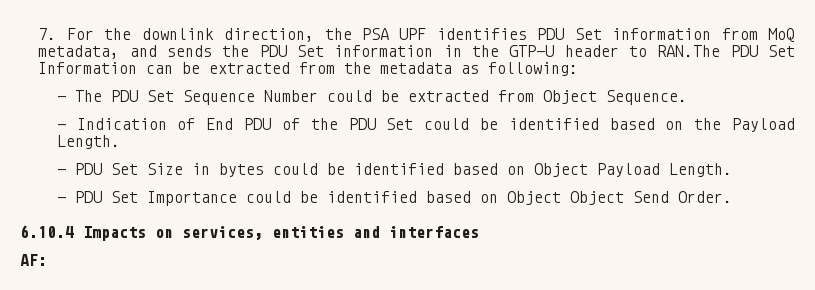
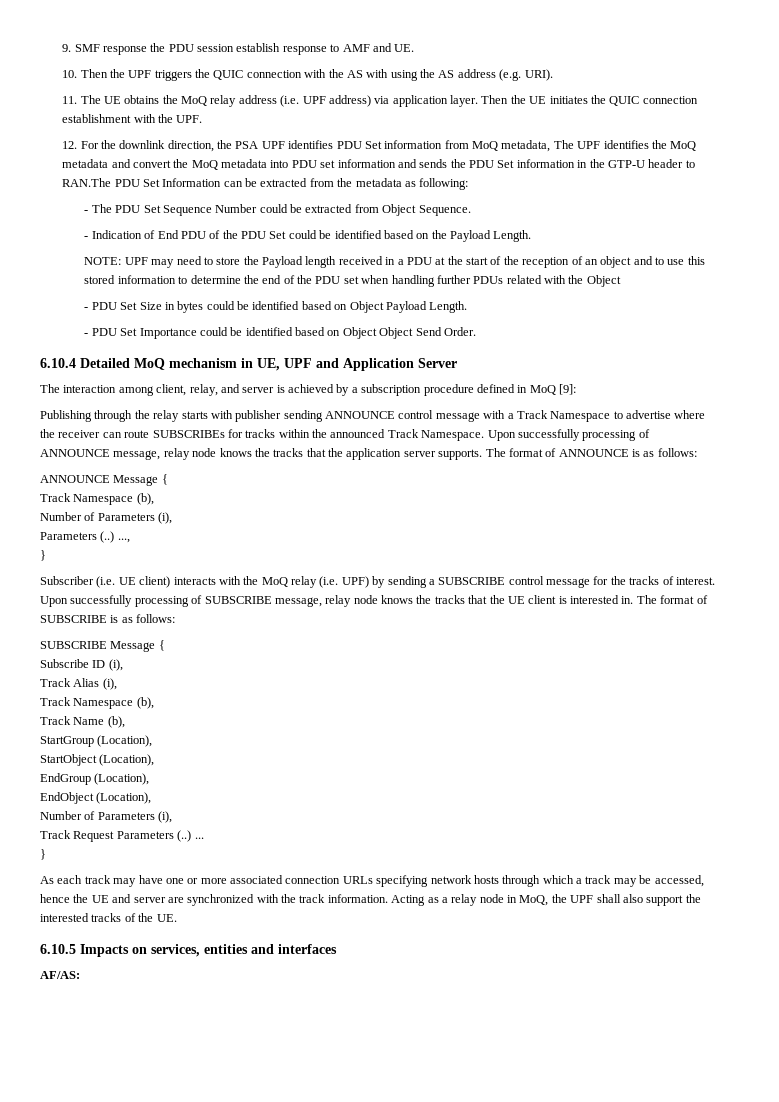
- 7. For the downlink direction, the PSA UPF identifies PDU Set information from MoQ metadata, and sends the PDU Set information in the GTP-U header to RAN.The PDU Set Information can be extracted from the metadata as following:
+ 9. SMF response the PDU session establish response to AMF and UE.
+ 10. Then the UPF triggers the QUIC connection with the AS with using the AS address (e.g. URI).
+ 11. The UE obtains the MoQ relay address (i.e. UPF address) via application layer. Then the UE initiates the QUIC connection establishment with the UPF.
+ 12. For the downlink direction, the PSA UPF identifies PDU Set information from MoQ metadata, The UPF identifies the MoQ metadata and convert the MoQ metadata into PDU set information and sends the PDU Set information in the GTP-U header to RAN.The PDU Set Information can be extracted from the metadata as following:
+ NOTE: UPF may need to store the Payload length received in a PDU at the start of the reception of an object and to use this stored information to determine the end of the PDU set when handling further PDUs related with the Object
- 6.10.4 Impacts on services, entities and interfaces
+ 6.10.4 Detailed MoQ mechanism in UE, UPF and Application Server
+ The interaction among client, relay, and server is achieved by a subscription procedure defined in MoQ [9]:
+ Publishing through the relay starts with publisher sending ANNOUNCE control message with a Track Namespace to advertise where the receiver can route SUBSCRIBEs for tracks within the announced Track Namespace. Upon successfully processing of ANNOUNCE message, relay node knows the tracks that the application server supports. The format of ANNOUNCE is as follows:
+ ANNOUNCE Message {
+ Track Namespace (b),
+ Number of Parameters (i),
+ Parameters (..) ...,
+ }
+ Subscriber (i.e. UE client) interacts with the MoQ relay (i.e. UPF) by sending a SUBSCRIBE control message for the tracks of interest. Upon successfully processing of SUBSCRIBE message, relay node knows the tracks that the UE client is interested in. The format of SUBSCRIBE is as follows:
+ SUBSCRIBE Message {
+ Subscribe ID (i),
+ Track Alias (i),
+ Track Namespace (b),
+ Track Name (b),
+ StartGroup (Location),
+ StartObject (Location),
+ EndGroup (Location),
+ EndObject (Location),
+ Number of Parameters (i),
+ Track Request Parameters (..) ...
+ }
+ As each track may have one or more associated connection URLs specifying network hosts through which a track may be accessed, hence the UE and server are synchronized with the track information. Acting as a relay node in MoQ, the UPF shall also support the interested tracks of the UE.
+ 6.10.5 Impacts on services, entities and interfaces
- AF:
+ AF/AS:

